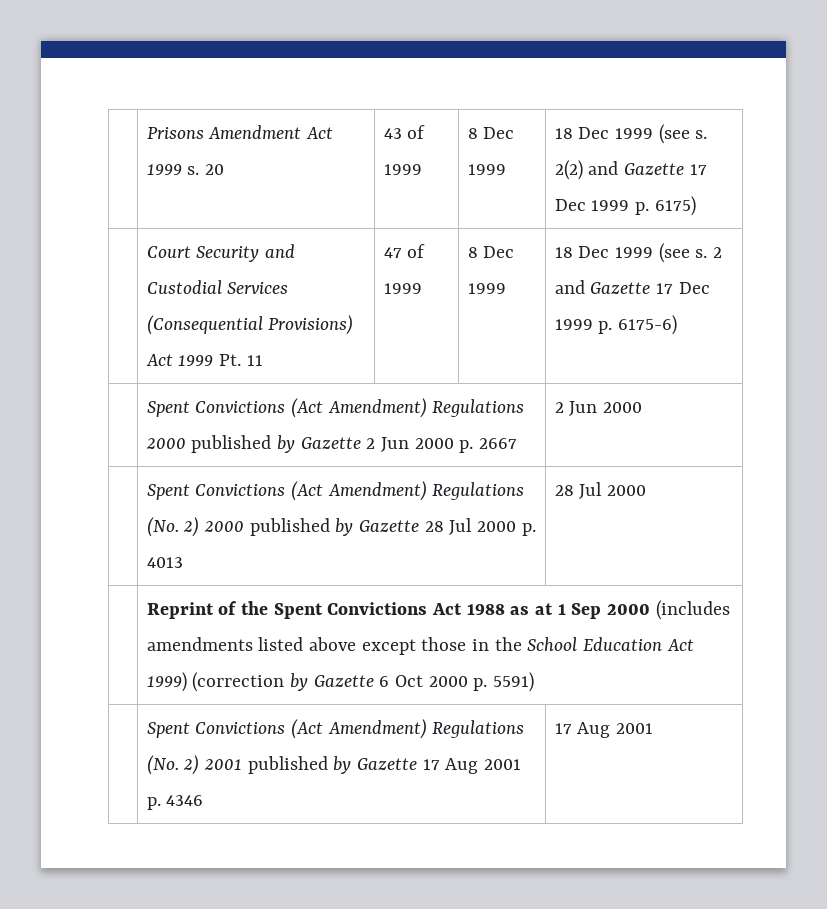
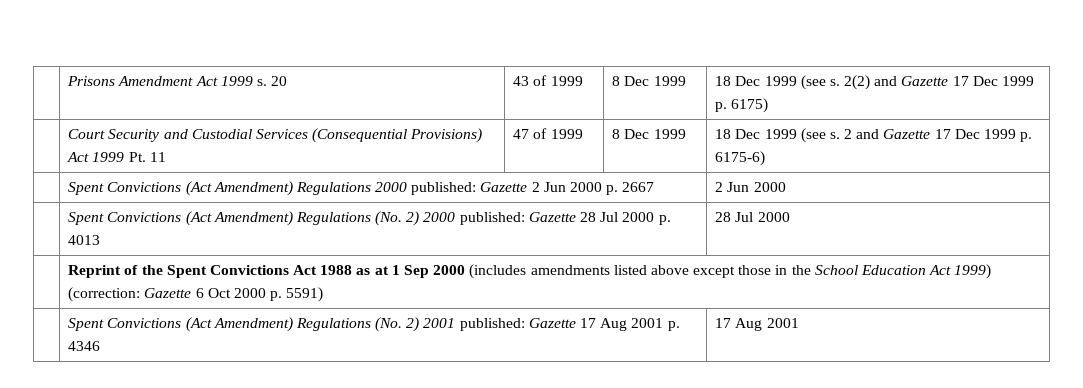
- | Spent Convictions (Act Amendment) Regulations 2000 published by Gazette 2 Jun 2000 p. 2667 | 2 Jun 2000
+ | Spent Convictions (Act Amendment) Regulations 2000 published: Gazette 2 Jun 2000 p. 2667 | 2 Jun 2000
- | Spent Convictions (Act Amendment) Regulations (No. 2) 2000 published by Gazette 28 Jul 2000 p. 4013 | 28 Jul 2000
+ | Spent Convictions (Act Amendment) Regulations (No. 2) 2000 published: Gazette 28 Jul 2000 p. 4013 | 28 Jul 2000
- | Reprint of the Spent Convictions Act 1988 as at 1 Sep 2000 (includes amendments listed above except those in the School Education Act 1999) (correction by Gazette 6 Oct 2000 p. 5591)
+ | Reprint of the Spent Convictions Act 1988 as at 1 Sep 2000 (includes amendments listed above except those in the School Education Act 1999) (correction: Gazette 6 Oct 2000 p. 5591)
- | Spent Convictions (Act Amendment) Regulations (No. 2) 2001 published by Gazette 17 Aug 2001 p. 4346 | 17 Aug 2001
+ | Spent Convictions (Act Amendment) Regulations (No. 2) 2001 published: Gazette 17 Aug 2001 p. 4346 | 17 Aug 2001

